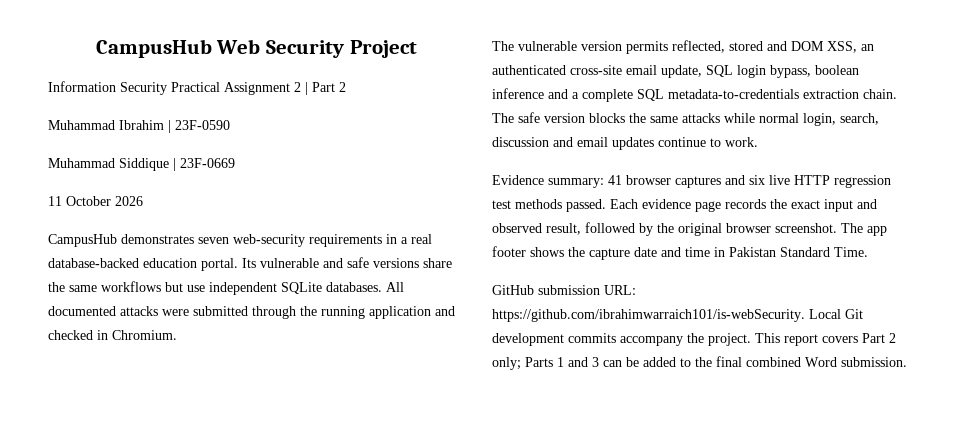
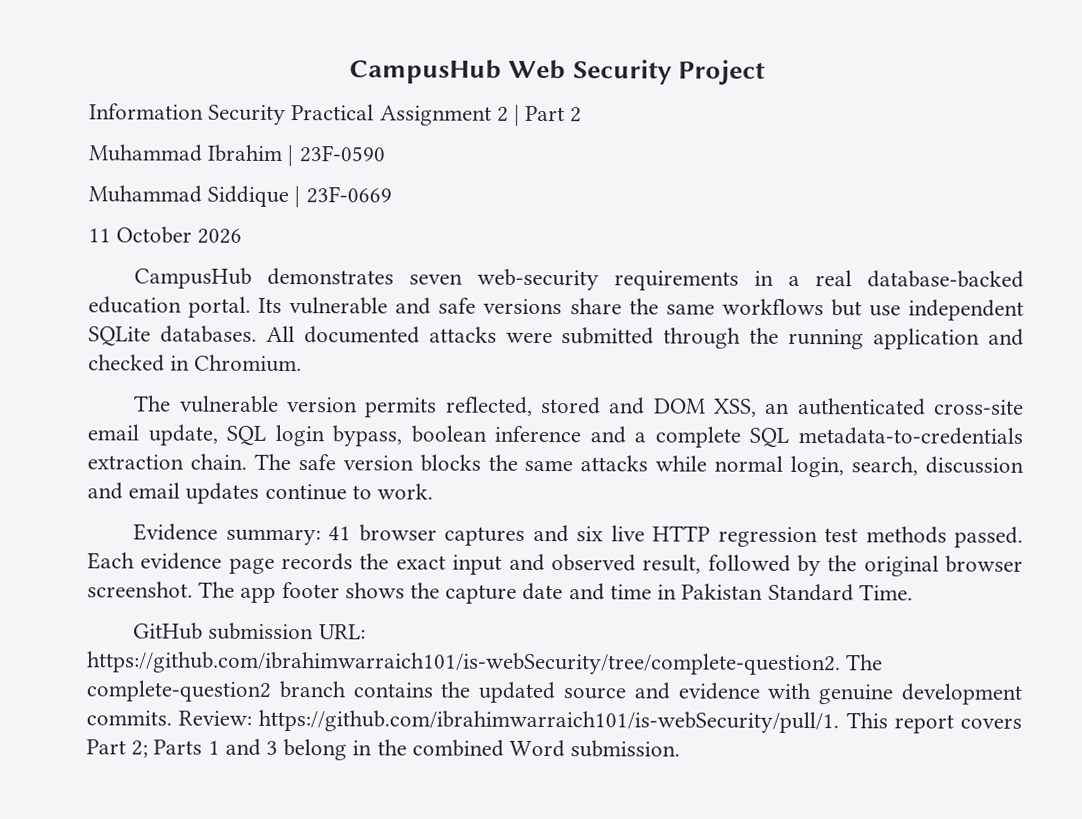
- GitHub submission URL: https://github.com/ibrahimwarraich101/is-webSecurity. Local Git development commits accompany the project. This report covers Part 2 only; Parts 1 and 3 can be added to the final combined Word submission.
+ GitHub submission URL: https://github.com/ibrahimwarraich101/is-webSecurity/tree/complete-question2. The complete-question2 branch contains the updated source and evidence with genuine development commits. Review: https://github.com/ibrahimwarraich101/is-webSecurity/pull/1. This report covers Part 2; Parts 1 and 3 belong in the combined Word submission.

